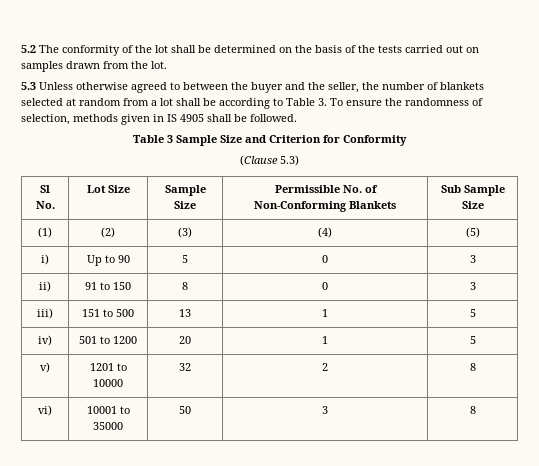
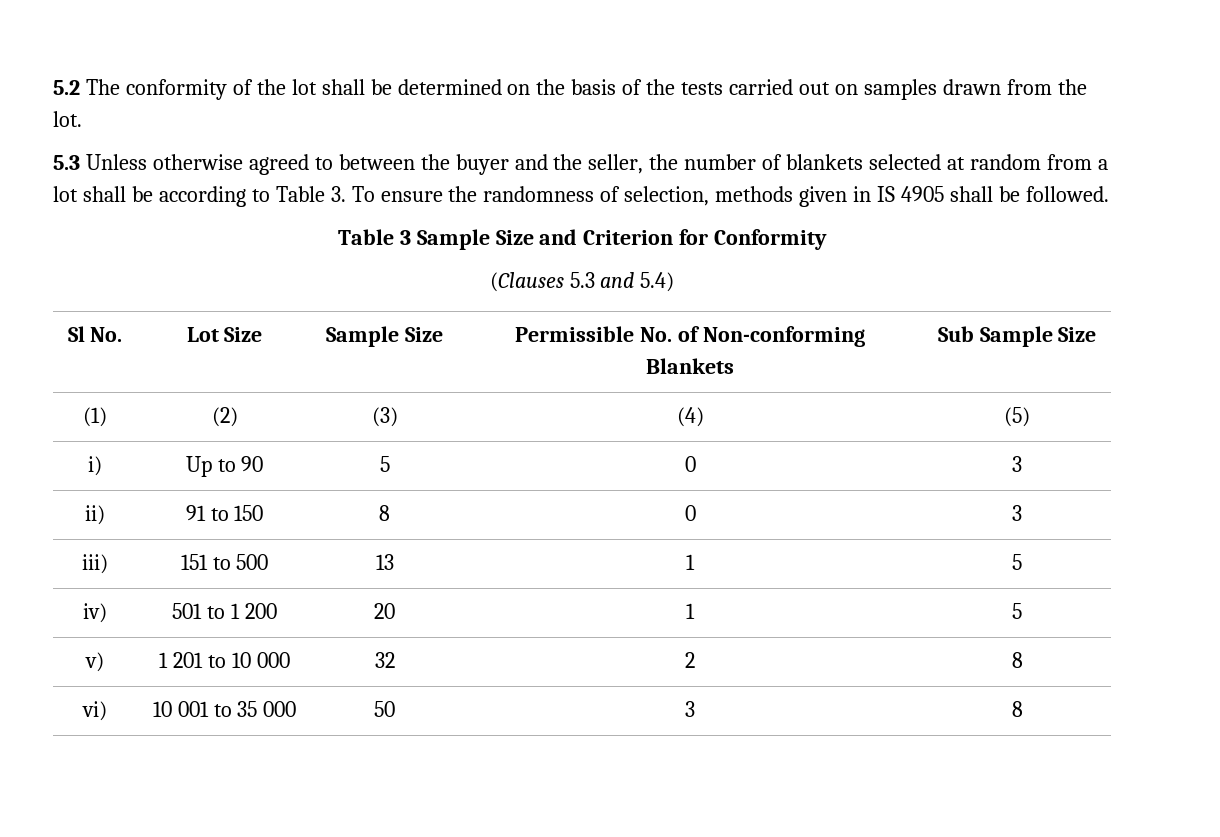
- (Clause 5.3)
+ (Clauses 5.3 and 5.4)
- Sl No. | Lot Size | Sample Size | Permissible No. of Non-Conforming Blankets | Sub Sample Size
+ Sl No. | Lot Size | Sample Size | Permissible No. of Non-conforming Blankets | Sub Sample Size
- iv) | 501 to 1200 | 20 | 1 | 5
+ iv) | 501 to 1 200 | 20 | 1 | 5
- v) | 1201 to 10000 | 32 | 2 | 8
+ v) | 1 201 to 10 000 | 32 | 2 | 8
- vi) | 10001 to 35000 | 50 | 3 | 8
+ vi) | 10 001 to 35 000 | 50 | 3 | 8

